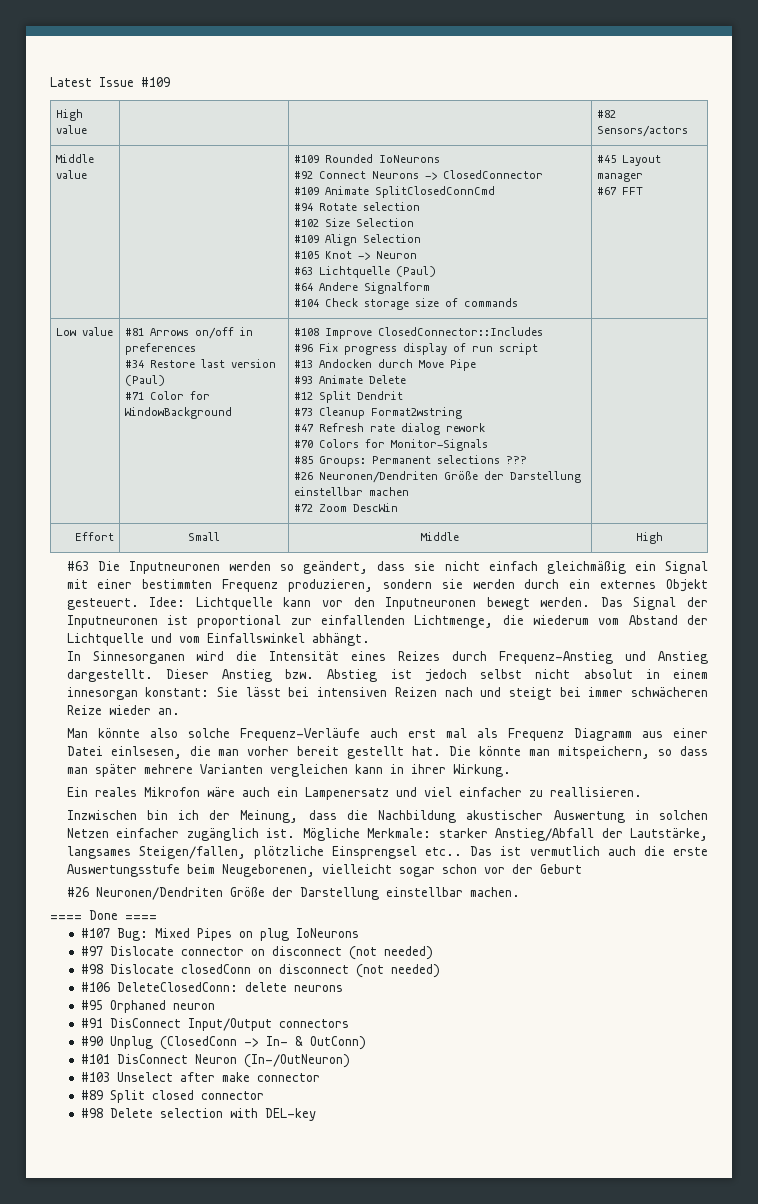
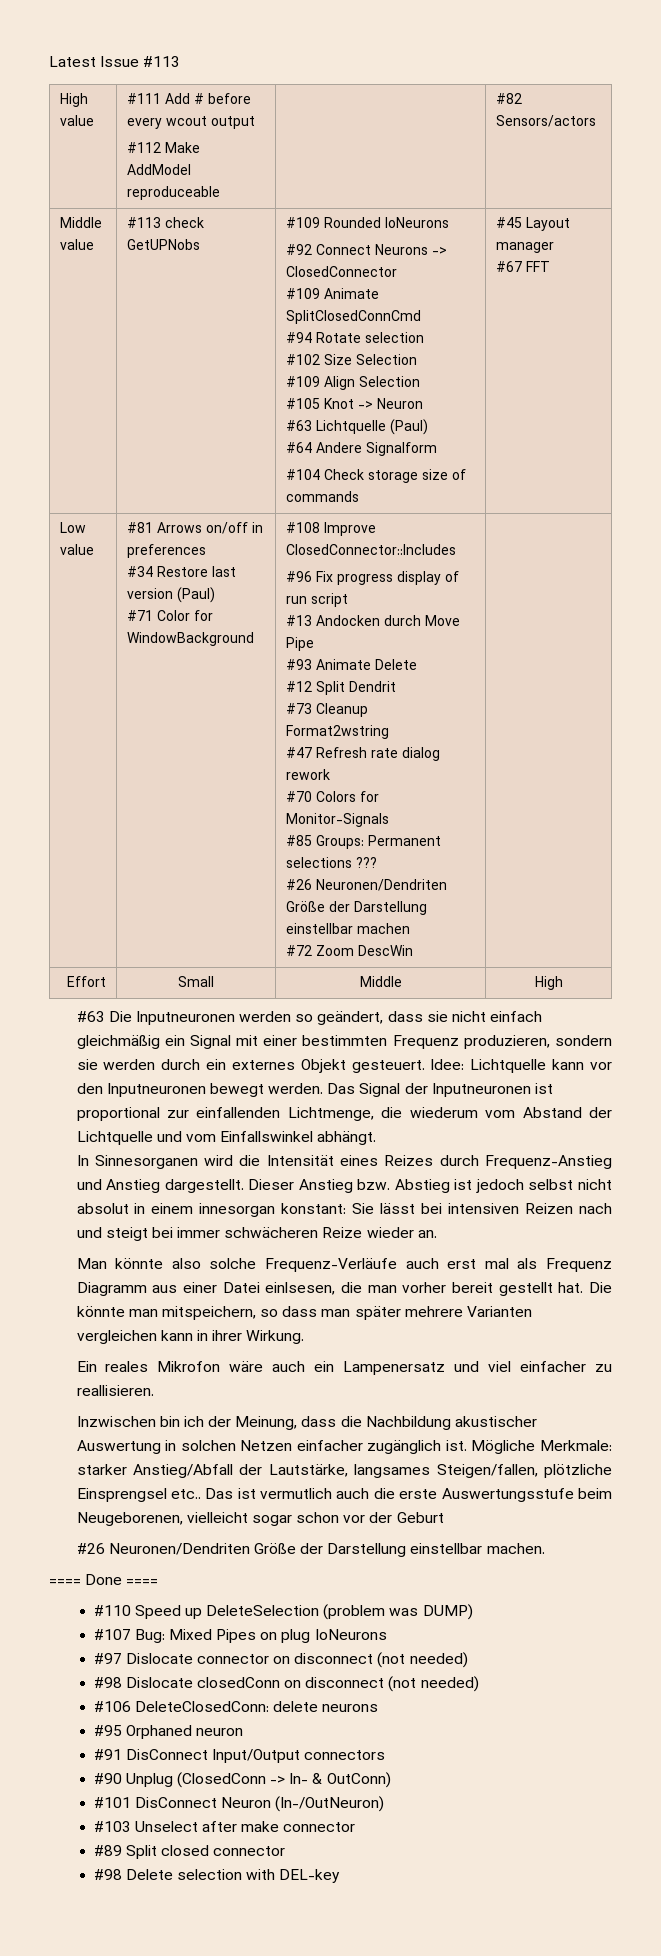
- Latest Issue #109
+ Latest Issue #113
- High value | | | #82 Sensors/actors
+ High value | #111 Add # before every wcout output
+ #112 Make AddModel reproduceable | | #82 Sensors/actors
+ #113 check GetUPNobs
+ #110 Speed up DeleteSelection (problem was DUMP)

